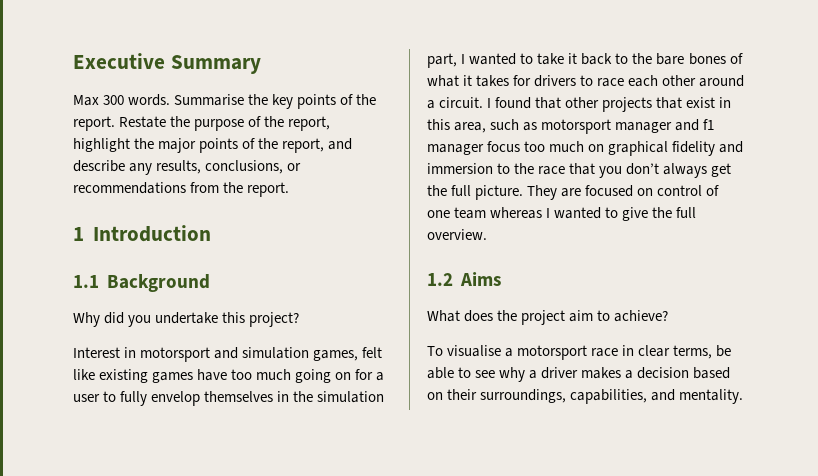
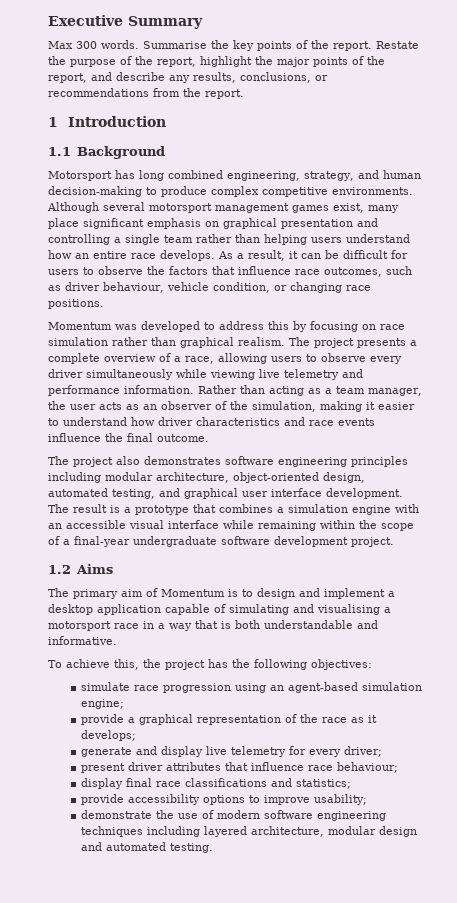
- Why did you undertake this project?
- Interest in motorsport and simulation games, felt like existing games have too much going on for a user to fully envelop themselves in the simulation part, I wanted to take it back to the bare bones of what it takes for drivers to race each other around a circuit. I found that other projects that exist in this area, such as motorsport manager and f1 manager focus too much on graphical fidelity and immersion to the race that you don’t always get the full picture. They are focused on control of one team whereas I wanted to give the full overview.
+ Motorsport has long combined engineering, strategy, and human decision-making to produce complex competitive environments. Although several motorsport management games exist, many place significant emphasis on graphical presentation and controlling a single team rather than helping users understand how an entire race develops. As a result, it can be difficult for users to observe the factors that influence race outcomes, such as driver behaviour, vehicle condition, or changing race positions.
+ Momentum was developed to address this by focusing on race simulation rather than graphical realism. The project presents a complete overview of a race, allowing users to observe every driver simultaneously while viewing live telemetry and performance information. Rather than acting as a team manager, the user acts as an observer of the simulation, making it easier to understand how driver characteristics and race events influence the final outcome.
+ The project also demonstrates software engineering principles including modular architecture, object-oriented design, automated testing, and graphical user interface development. The result is a prototype that combines a simulation engine with an accessible visual interface while remaining within the scope of a final-year undergraduate software development project.
  1.2 Aims
- What does the project aim to achieve?
- To visualise a motorsport race in clear terms, be able to see why a driver makes a decision based on their surroundings, capabilities, and mentality.
+ The primary aim of Momentum is to design and implement a desktop application capable of simulating and visualising a motorsport race in a way that is both understandable and informative.
+ To achieve this, the project has the following objectives:
+ simulate race progression using an agent-based simulation engine;
+ provide a graphical representation of the race as it develops;
+ generate and display live telemetry for every driver;
+ present driver attributes that influence race behaviour;
+ display final race classifications and statistics;
+ provide accessibility options to improve usability;
+ demonstrate the use of modern software engineering techniques including layered architecture, modular design and automated testing.

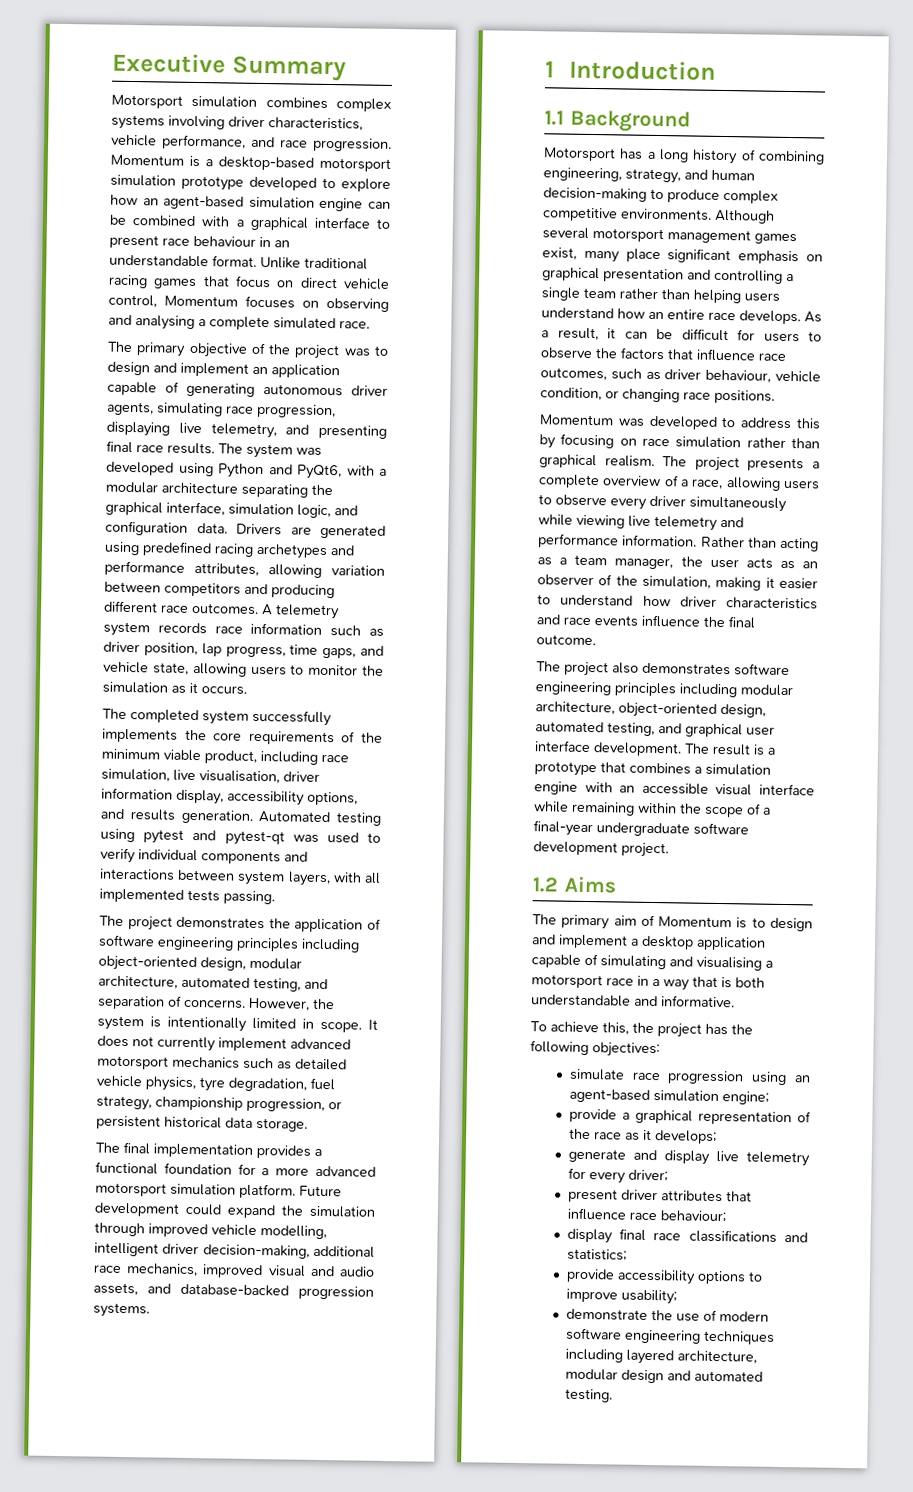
- Max 300 words. Summarise the key points of the report. Restate the purpose of the report, highlight the major points of the report, and describe any results, conclusions, or recommendations from the report.
+ Motorsport simulation combines complex systems involving driver characteristics, vehicle performance, and race progression. Momentum is a desktop-based motorsport simulation prototype developed to explore how an agent-based simulation engine can be combined with a graphical interface to present race behaviour in an understandable format. Unlike traditional racing games that focus on direct vehicle control, Momentum focuses on observing and analysing a complete simulated race.
+ The primary objective of the project was to design and implement an application capable of generating autonomous driver agents, simulating race progression, displaying live telemetry, and presenting final race results. The system was developed using Python and PyQt6, with a modular architecture separating the graphical interface, simulation logic, and configuration data. Drivers are generated using predefined racing archetypes and performance attributes, allowing variation between competitors and producing different race outcomes. A telemetry system records race information such as driver position, lap progress, time gaps, and vehicle state, allowing users to monitor the simulation as it occurs.
+ The completed system successfully implements the core requirements of the minimum viable product, including race simulation, live visualisation, driver information display, accessibility options, and results generation. Automated testing using pytest and pytest-qt was used to verify individual components and interactions between system layers, with all implemented tests passing.
+ The project demonstrates the application of software engineering principles including object-oriented design, modular architecture, automated testing, and separation of concerns. However, the system is intentionally limited in scope. It does not currently implement advanced motorsport mechanics such as detailed vehicle physics, tyre degradation, fuel strategy, championship progression, or persistent historical data storage.
+ The final implementation provides a functional foundation for a more advanced motorsport simulation platform. Future development could expand the simulation through improved vehicle modelling, intelligent driver decision-making, additional race mechanics, improved visual and audio assets, and database-backed progression systems.
- Motorsport has long combined engineering, strategy, and human decision-making to produce complex competitive environments.
+ Motorsport has a long history of combining engineering, strategy, and human decision-making to produce complex competitive environments.

